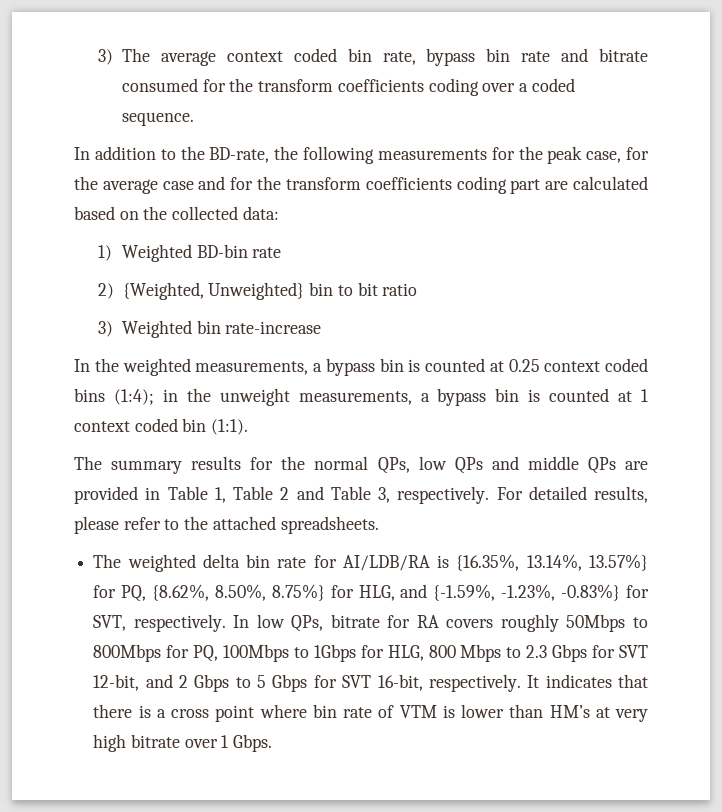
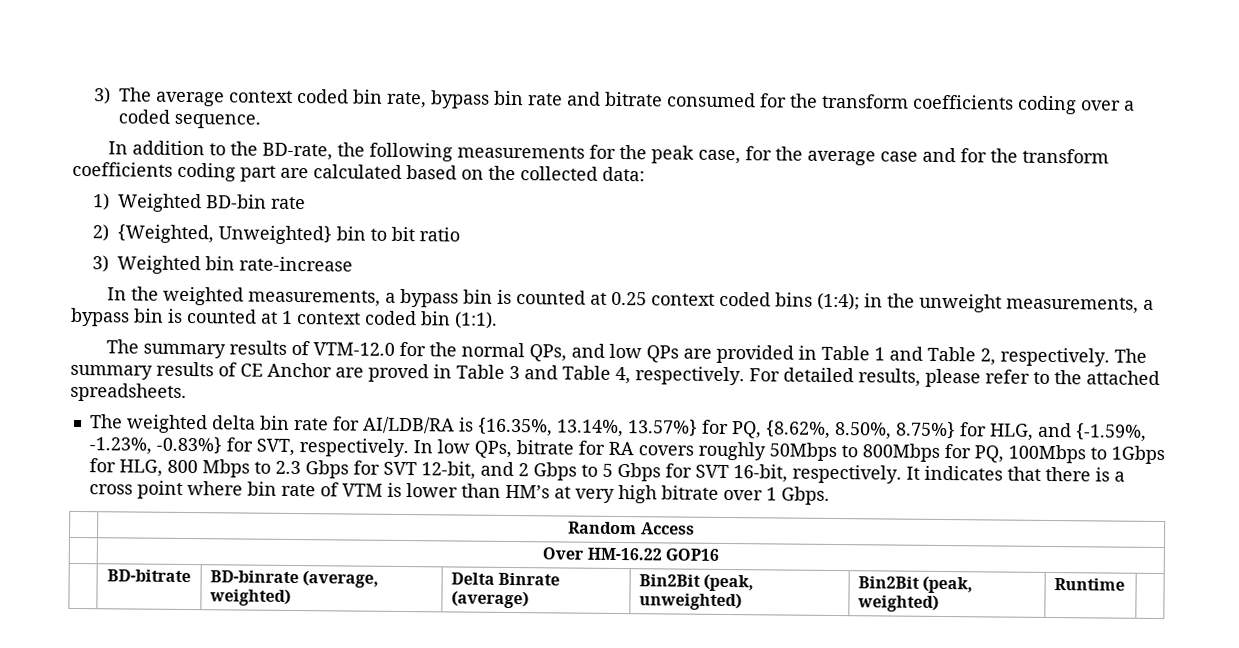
- The summary results for the normal QPs, low QPs and middle QPs are provided in Table 1, Table 2 and Table 3, respectively.
+ The summary results of VTM-12.0 for the normal QPs, and low QPs are provided in Table 1 and Table 2, respectively. The summary results of CE Anchor are proved in Table 3 and Table 4, respectively.
+ | Random Access
+ | Over HM-16.22 GOP16
+ | BD-bitrate | BD-binrate (average, weighted) | Delta Binrate (average) | Bin2Bit (peak, unweighted) | Bin2Bit (peak, weighted) | Runtime |

